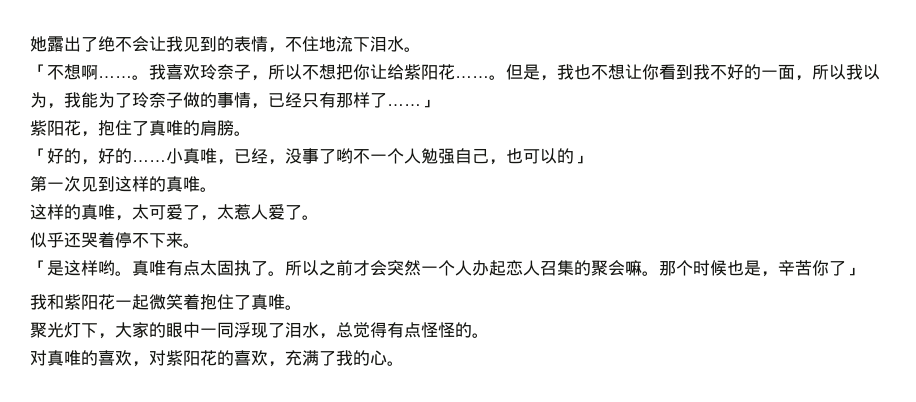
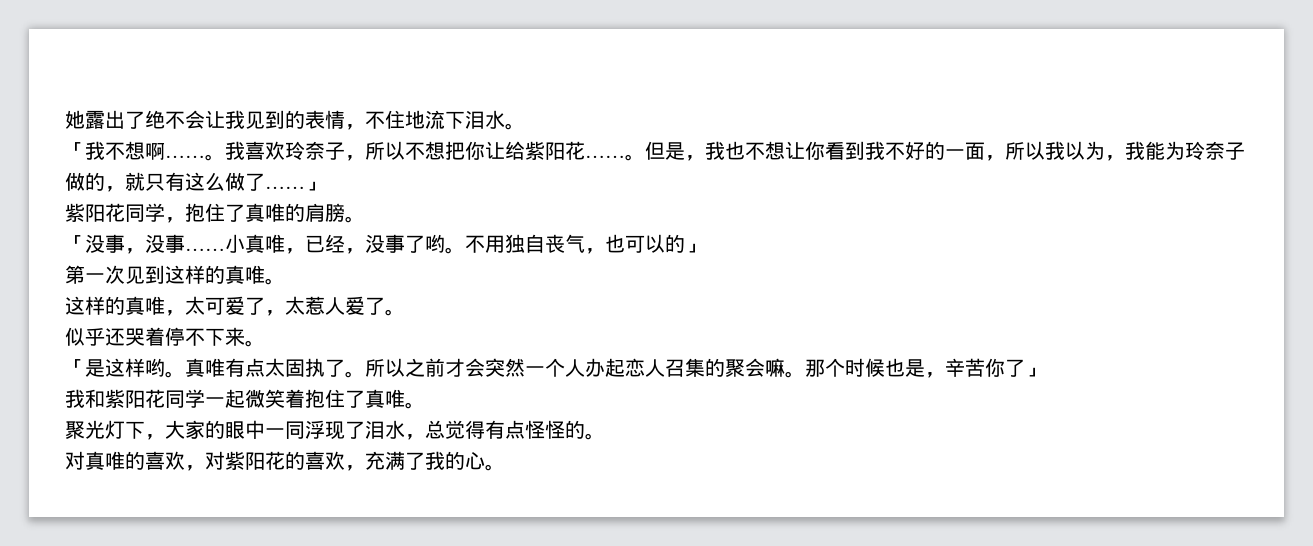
- 「不想啊……
+ 「我不想啊……
- 但是，我也不想让你看到我不好的一面，所以我以为，我能为了玲奈子做的事情，已经只有那样了……」
+ 但是，我也不想让你看到我不好的一面，所以我以为，我能为玲奈子做的，就只有这么做了……」
- 紫阳花，抱住了真唯的肩膀。
+ 紫阳花同学，抱住了真唯的肩膀。
- 「好的，好的……
+ 「没事，没事……
- 小真唯，已经，没事了哟不一个人勉强自己，也可以的」
+ 小真唯，已经，没事了哟。不用独自丧气，也可以的」
- 我和紫阳花一起微笑着抱住了真唯。
+ 我和紫阳花同学一起微笑着抱住了真唯。

